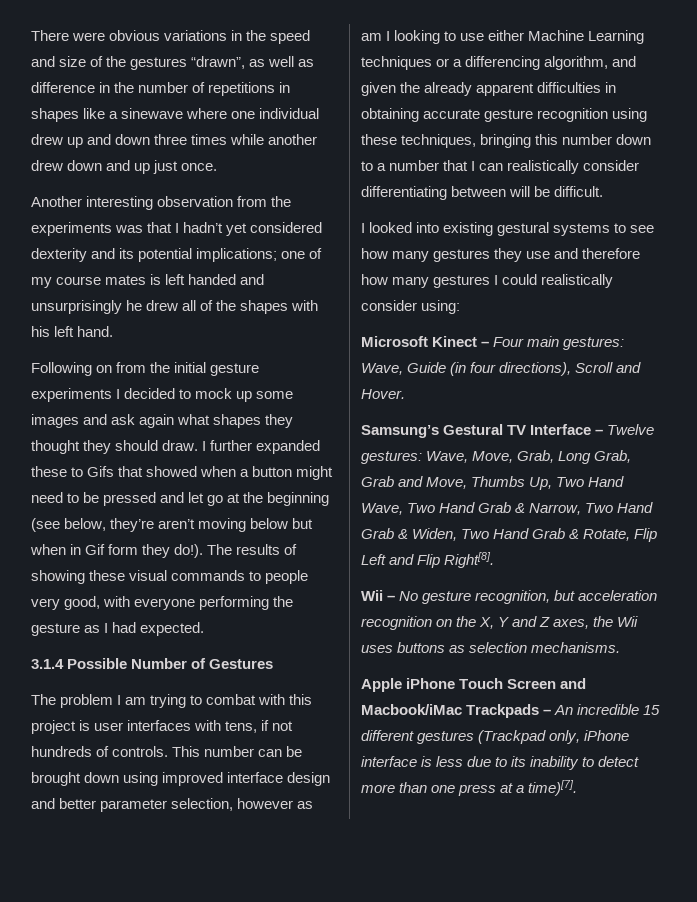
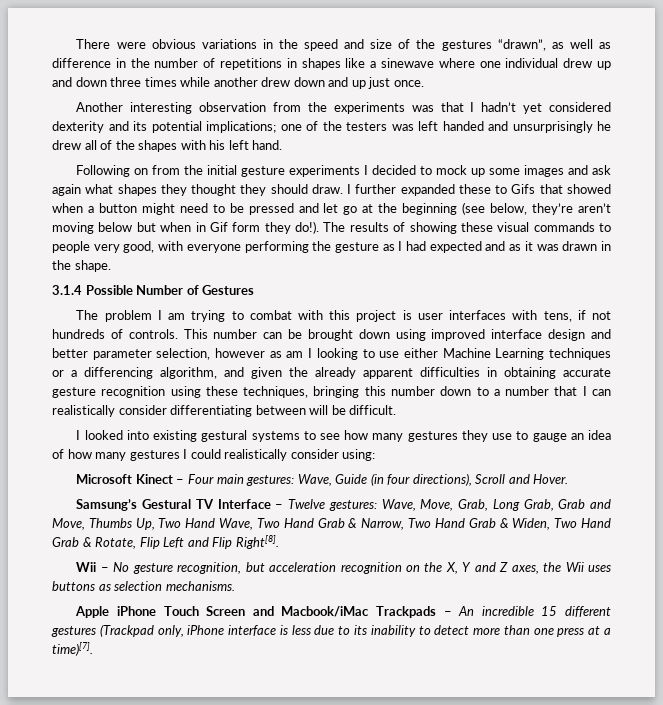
- Another interesting observation from the experiments was that I hadn’t yet considered dexterity and its potential implications; one of my course mates is left handed and unsurprisingly he drew all of the shapes with his left hand.
+ Another interesting observation from the experiments was that I hadn’t yet considered dexterity and its potential implications; one of the testers was left handed and unsurprisingly he drew all of the shapes with his left hand.
- The results of showing these visual commands to people very good, with everyone performing the gesture as I had expected.
+ The results of showing these visual commands to people very good, with everyone performing the gesture as I had expected and as it was drawn in the shape.
- I looked into existing gestural systems to see how many gestures they use and therefore how many gestures I could realistically consider using:
+ I looked into existing gestural systems to see how many gestures they use to gauge an idea of how many gestures I could realistically consider using:

